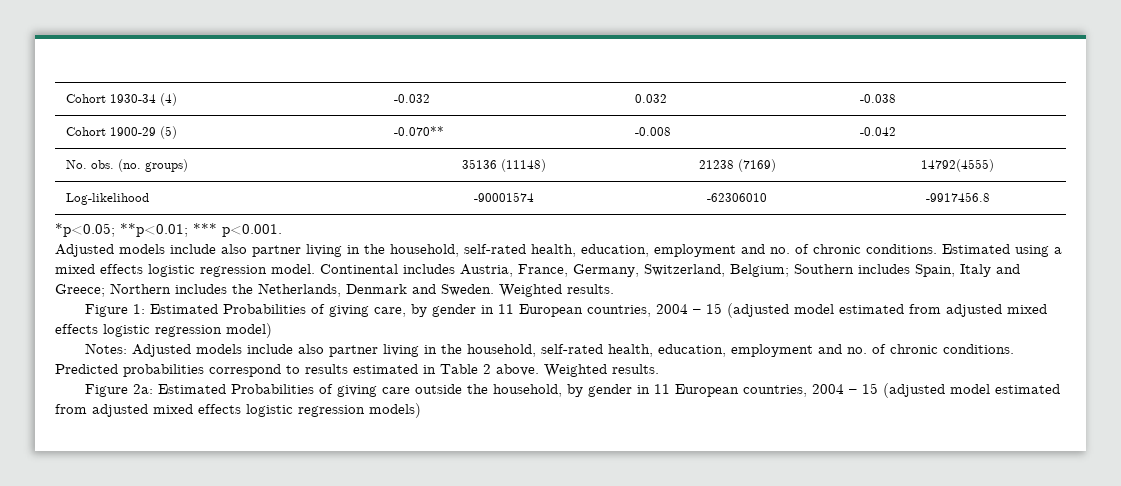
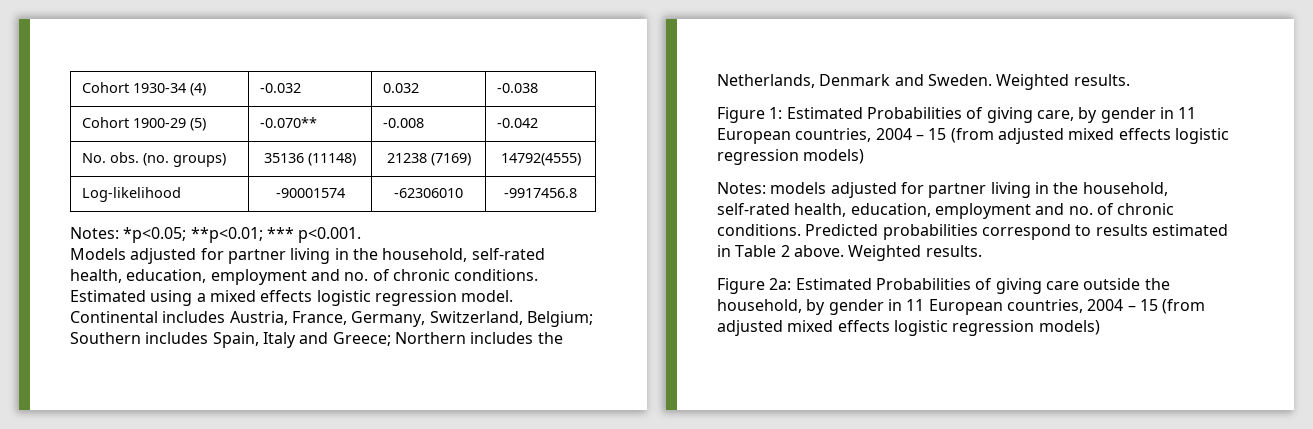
- *p<0.05; **p<0.01; *** p<0.001.
- Adjusted models include also partner living in the household, self-rated health, education, employment and no. of chronic conditions.
+ Notes: *p<0.05; **p<0.01; *** p<0.001.
+ Models adjusted for partner living in the household, self-rated health, education, employment and no. of chronic conditions.
- Figure 1: Estimated Probabilities of giving care, by gender in 11 European countries, 2004 – 15 (adjusted model estimated from adjusted mixed effects logistic regression model)
- Notes: Adjusted models include also partner living in the household, self-rated health, education, employment and no. of chronic conditions.
+ Figure 1: Estimated Probabilities of giving care, by gender in 11 European countries, 2004 – 15 (from adjusted mixed effects logistic regression models)
+ Notes: models adjusted for partner living in the household, self-rated health, education, employment and no. of chronic conditions.
- Figure 2a: Estimated Probabilities of giving care outside the household, by gender in 11 European countries, 2004 – 15 (adjusted model estimated from adjusted mixed effects logistic regression models)
+ Figure 2a: Estimated Probabilities of giving care outside the household, by gender in 11 European countries, 2004 – 15 (from adjusted mixed effects logistic regression models)

